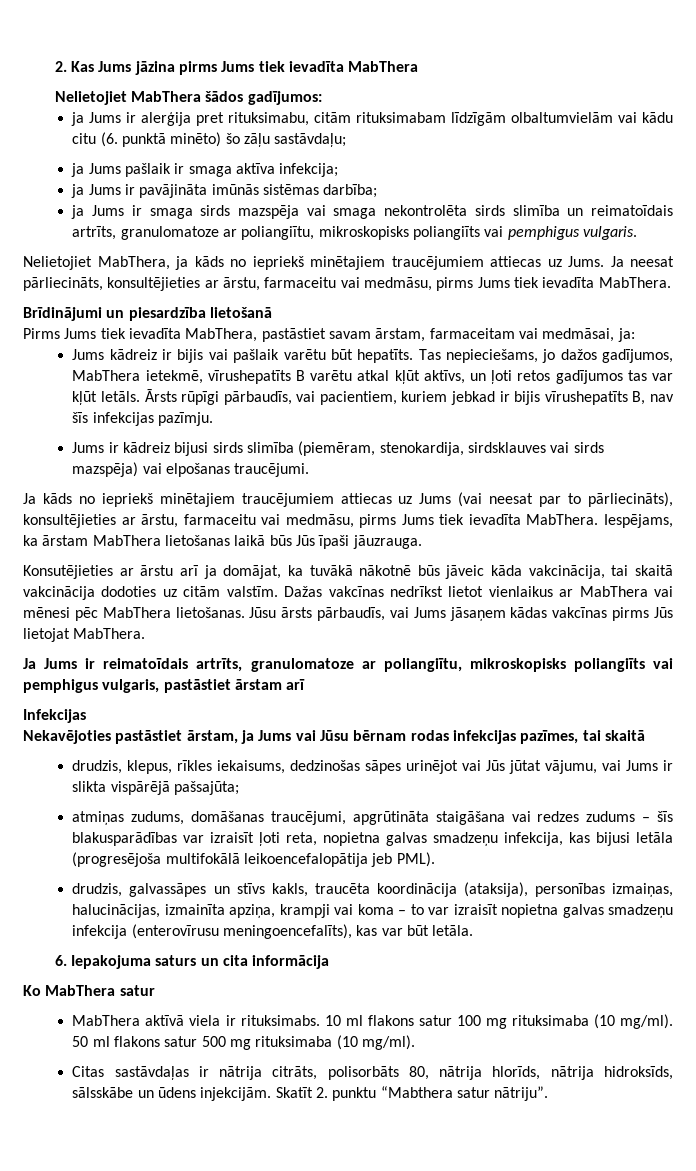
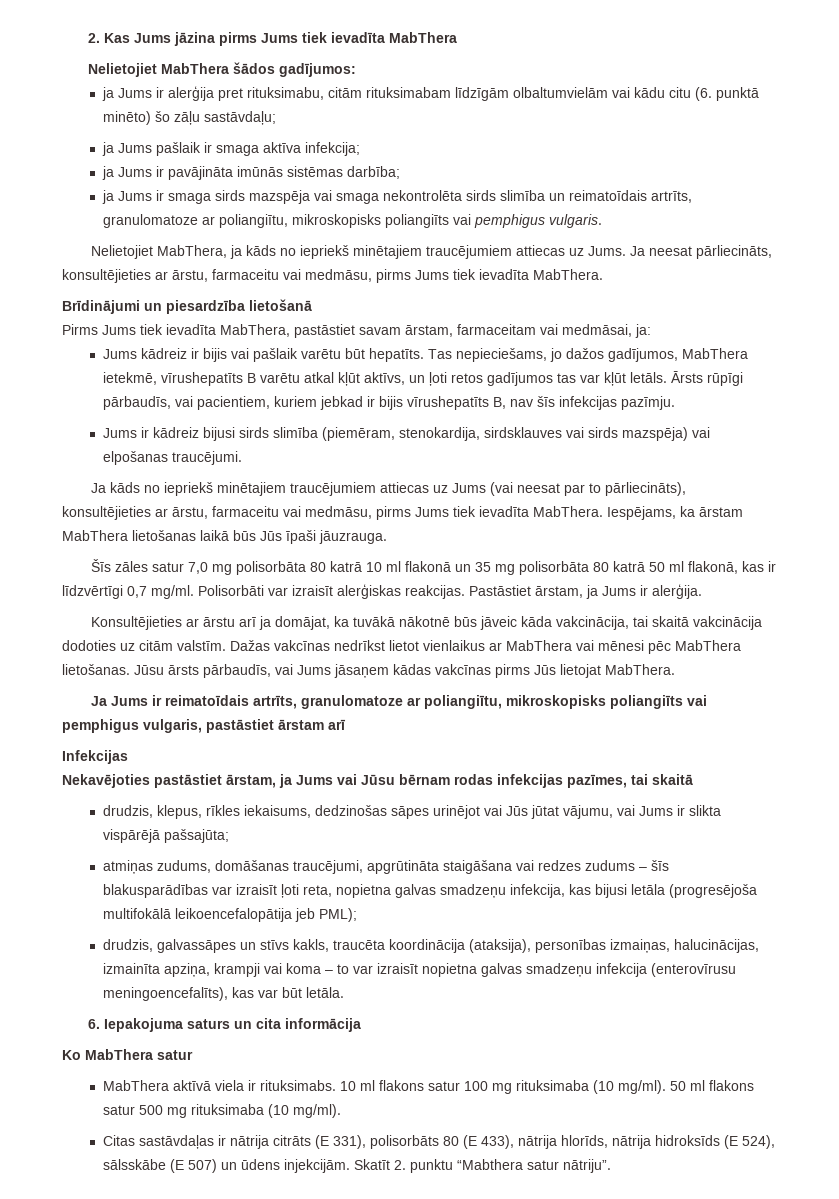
- Konsutējieties ar ārstu arī ja domājat, ka tuvākā nākotnē būs jāveic kāda vakcinācija, tai skaitā vakcinācija dodoties uz citām valstīm.
+ Šīs zāles satur 7,0 mg polisorbāta 80 katrā 10 ml flakonā un 35 mg polisorbāta 80 katrā 50 ml flakonā, kas ir līdzvērtīgi 0,7 mg/ml. Polisorbāti var izraisīt alerģiskas reakcijas. Pastāstiet ārstam, ja Jums ir alerģija.
+ Konsultējieties ar ārstu arī ja domājat, ka tuvākā nākotnē būs jāveic kāda vakcinācija, tai skaitā vakcinācija dodoties uz citām valstīm.
- atmiņas zudums, domāšanas traucējumi, apgrūtināta staigāšana vai redzes zudums – šīs blakusparādības var izraisīt ļoti reta, nopietna galvas smadzeņu infekcija, kas bijusi letāla (progresējoša multifokālā leikoencefalopātija jeb PML).
+ atmiņas zudums, domāšanas traucējumi, apgrūtināta staigāšana vai redzes zudums – šīs blakusparādības var izraisīt ļoti reta, nopietna galvas smadzeņu infekcija, kas bijusi letāla (progresējoša multifokālā leikoencefalopātija jeb PML);
- Citas sastāvdaļas ir nātrija citrāts, polisorbāts 80, nātrija hlorīds, nātrija hidroksīds, sālsskābe un ūdens injekcijām.
+ Citas sastāvdaļas ir nātrija citrāts (E 331), polisorbāts 80 (E 433), nātrija hlorīds, nātrija hidroksīds (E 524), sālsskābe (E 507) un ūdens injekcijām.

